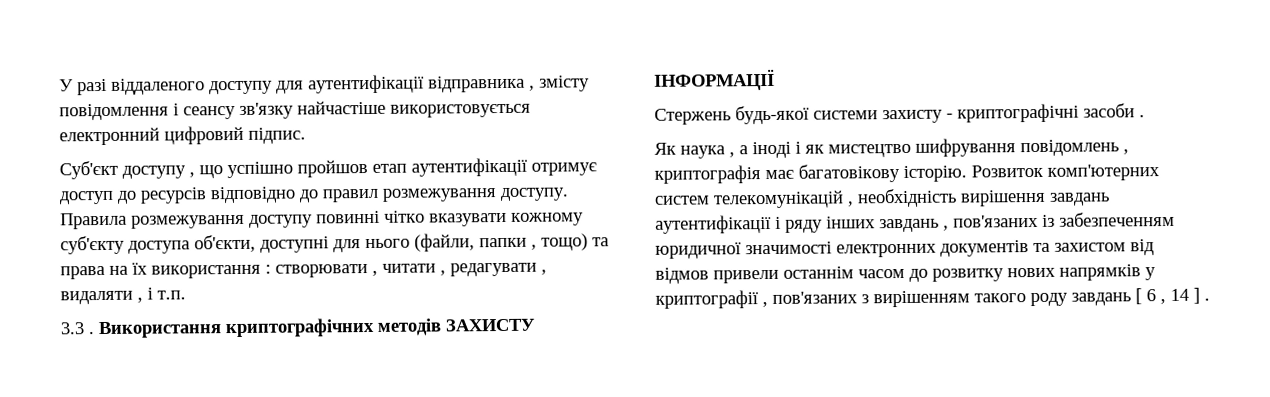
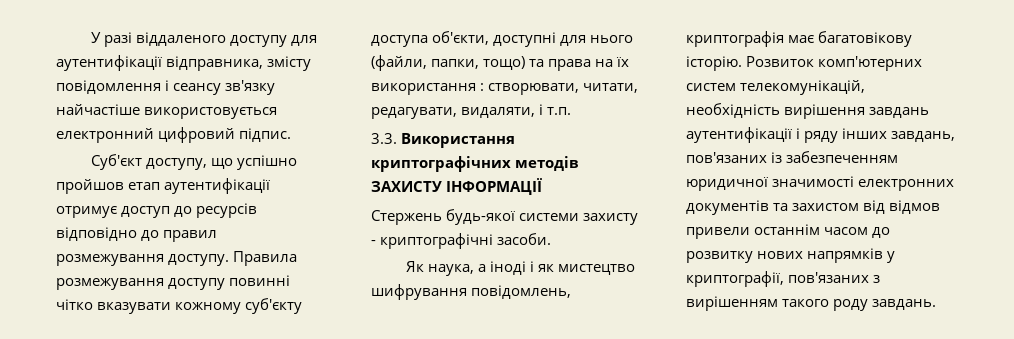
- У разі віддаленого доступу для аутентифікації відправника , змісту повідомлення і сеансу зв'язку найчастіше використовується електронний цифровий підпис.
+ У разі віддаленого доступу для аутентифікації відправника, змісту повідомлення і сеансу зв'язку найчастіше використовується електронний цифровий підпис.
- Суб'єкт доступу , що успішно пройшов етап аутентифікації отримує доступ до ресурсів відповідно до правил розмежування доступу.
+ Суб'єкт доступу, що успішно пройшов етап аутентифікації отримує доступ до ресурсів відповідно до правил розмежування доступу.
- Правила розмежування доступу повинні чітко вказувати кожному суб'єкту доступа об'єкти, доступні для нього (файли, папки , тощо) та права на їх використання : створювати , читати , редагувати , видаляти , і т.п.
+ Правила розмежування доступу повинні чітко вказувати кожному суб'єкту доступа об'єкти, доступні для нього (файли, папки, тощо) та права на їх використання : створювати, читати, редагувати, видаляти, і т.п.
- 3.3 . Використання криптографічних методів ЗАХИСТУ ІНФОРМАЦІЇ
+ 3.3. Використання криптографічних методів ЗАХИСТУ ІНФОРМАЦІЇ
- Стержень будь-якої системи захисту - криптографічні засоби .
+ Стержень будь-якої системи захисту - криптографічні засоби.
- Як наука , а іноді і як мистецтво шифрування повідомлень , криптографія має багатовікову історію.
+ Як наука, а іноді і як мистецтво шифрування повідомлень, криптографія має багатовікову історію.
- Розвиток комп'ютерних систем телекомунікацій , необхідність вирішення завдань аутентифікації і ряду інших завдань , пов'язаних із забезпеченням юридичної значимості електронних документів та захистом від відмов привели останнім часом до розвитку нових напрямків у криптографії , пов'язаних з вирішенням такого роду завдань [ 6 , 14 ] .
+ Розвиток комп'ютерних систем телекомунікацій, необхідність вирішення завдань аутентифікації і ряду інших завдань, пов'язаних із забезпеченням юридичної значимості електронних документів та захистом від відмов привели останнім часом до розвитку нових напрямків у криптографії, пов'язаних з вирішенням такого роду завдань.

